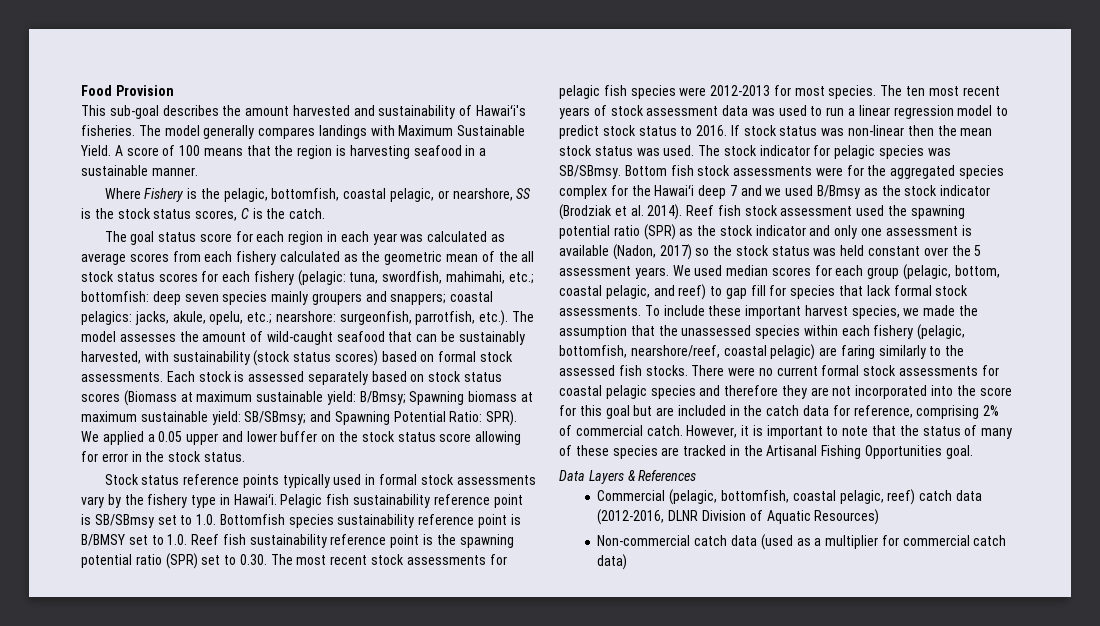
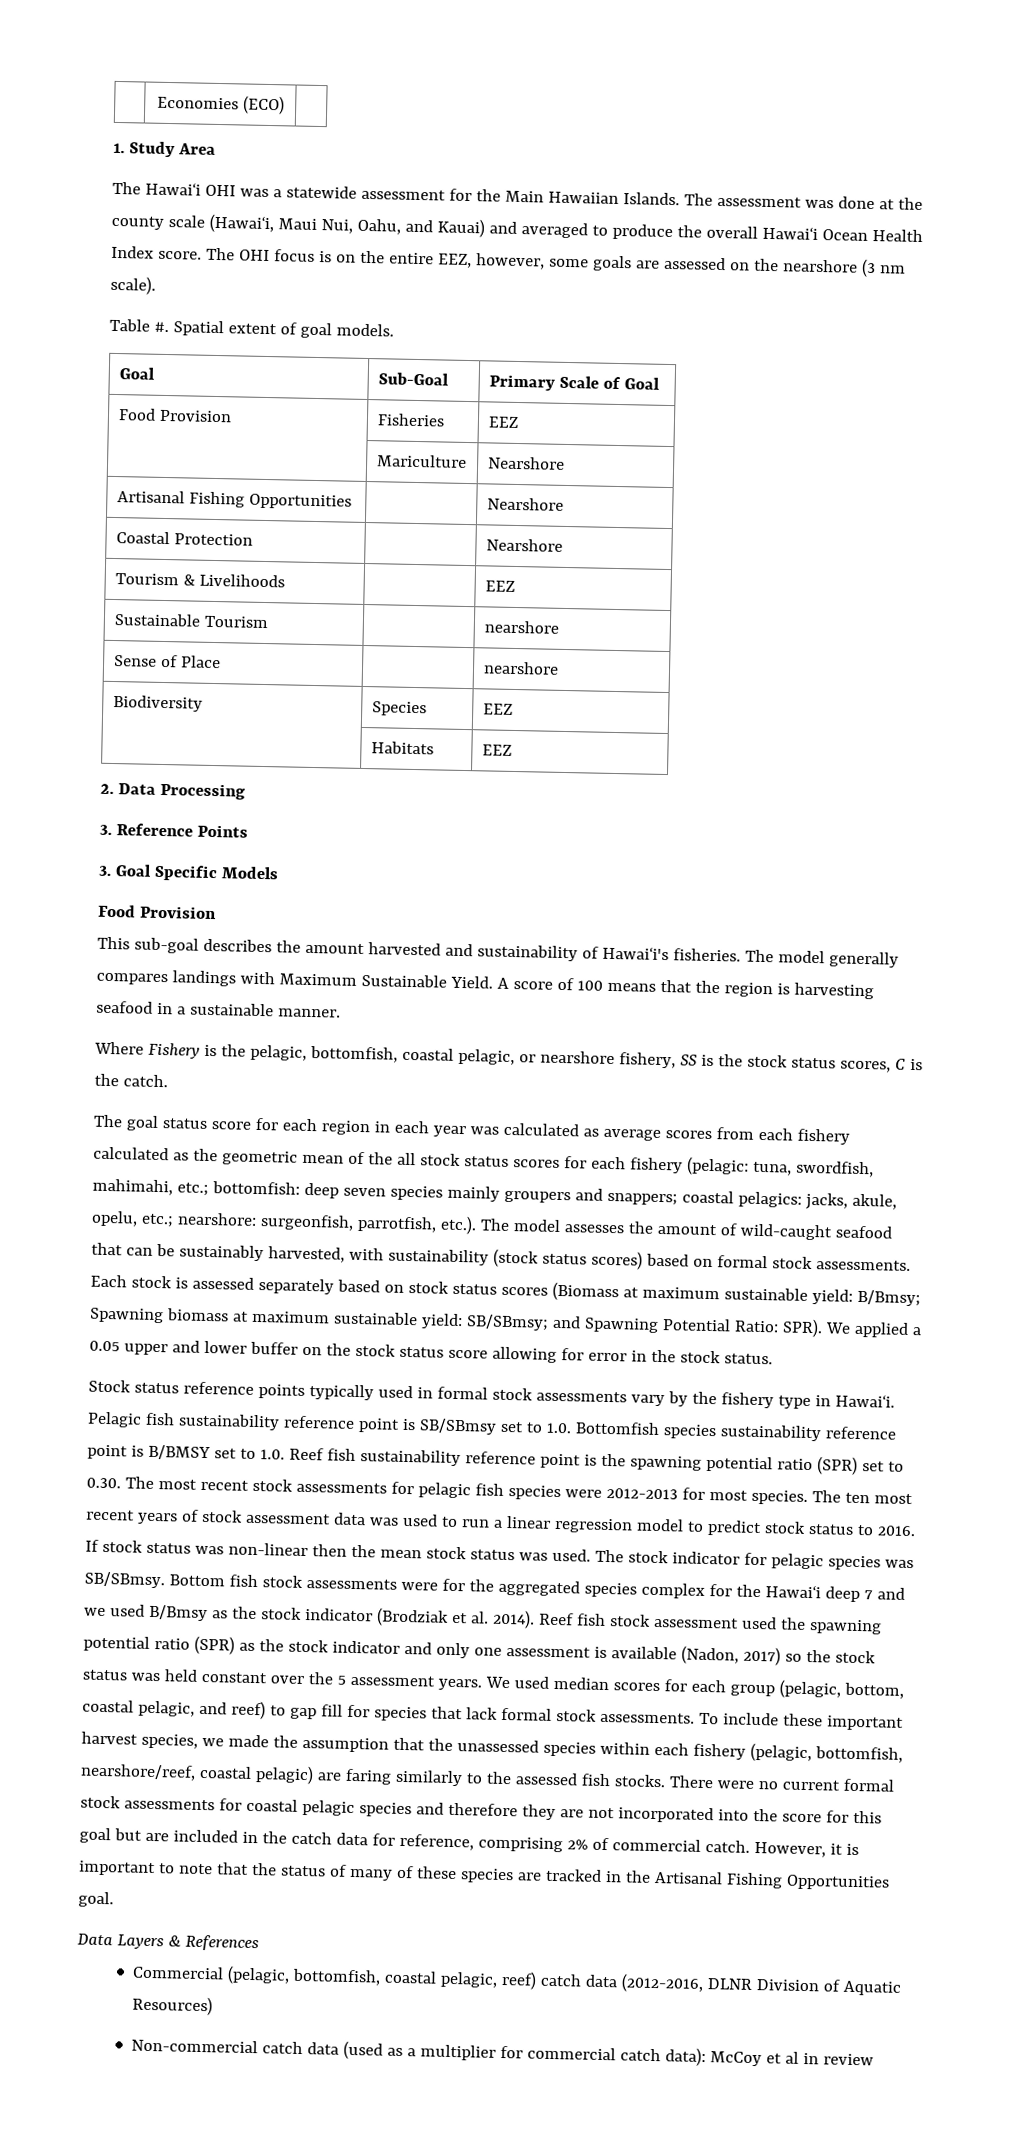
+ | Economies (ECO) |
+ 1. Study Area
+ The Hawaiʻi OHI was a statewide assessment for the Main Hawaiian Islands. The assessment was done at the county scale (Hawaiʻi, Maui Nui, Oahu, and Kauai) and averaged to produce the overall Hawaiʻi Ocean Health Index score. The OHI focus is on the entire EEZ, however, some goals are assessed on the nearshore (3 nm scale).
+ Table #. Spatial extent of goal models.
+ Goal | Sub-Goal | Primary Scale of Goal
+ Food Provision | Fisheries | EEZ
+ | Mariculture | Nearshore
+ Artisanal Fishing Opportunities | | Nearshore
+ Coastal Protection | | Nearshore
+ Tourism & Livelihoods | | EEZ
+ Sustainable Tourism | | nearshore
+ Sense of Place | | nearshore
+ Biodiversity | Species | EEZ
+ | Habitats | EEZ
+ 2. Data Processing
+ 3. Reference Points
+ 3. Goal Specific Models
- Where Fishery is the pelagic, bottomfish, coastal pelagic, or nearshore, SS is the stock status scores, C is the catch.
+ Where Fishery is the pelagic, bottomfish, coastal pelagic, or nearshore fishery, SS is the stock status scores, C is the catch.
- Non-commercial catch data (used as a multiplier for commercial catch data)
+ Non-commercial catch data (used as a multiplier for commercial catch data): McCoy et al in review

